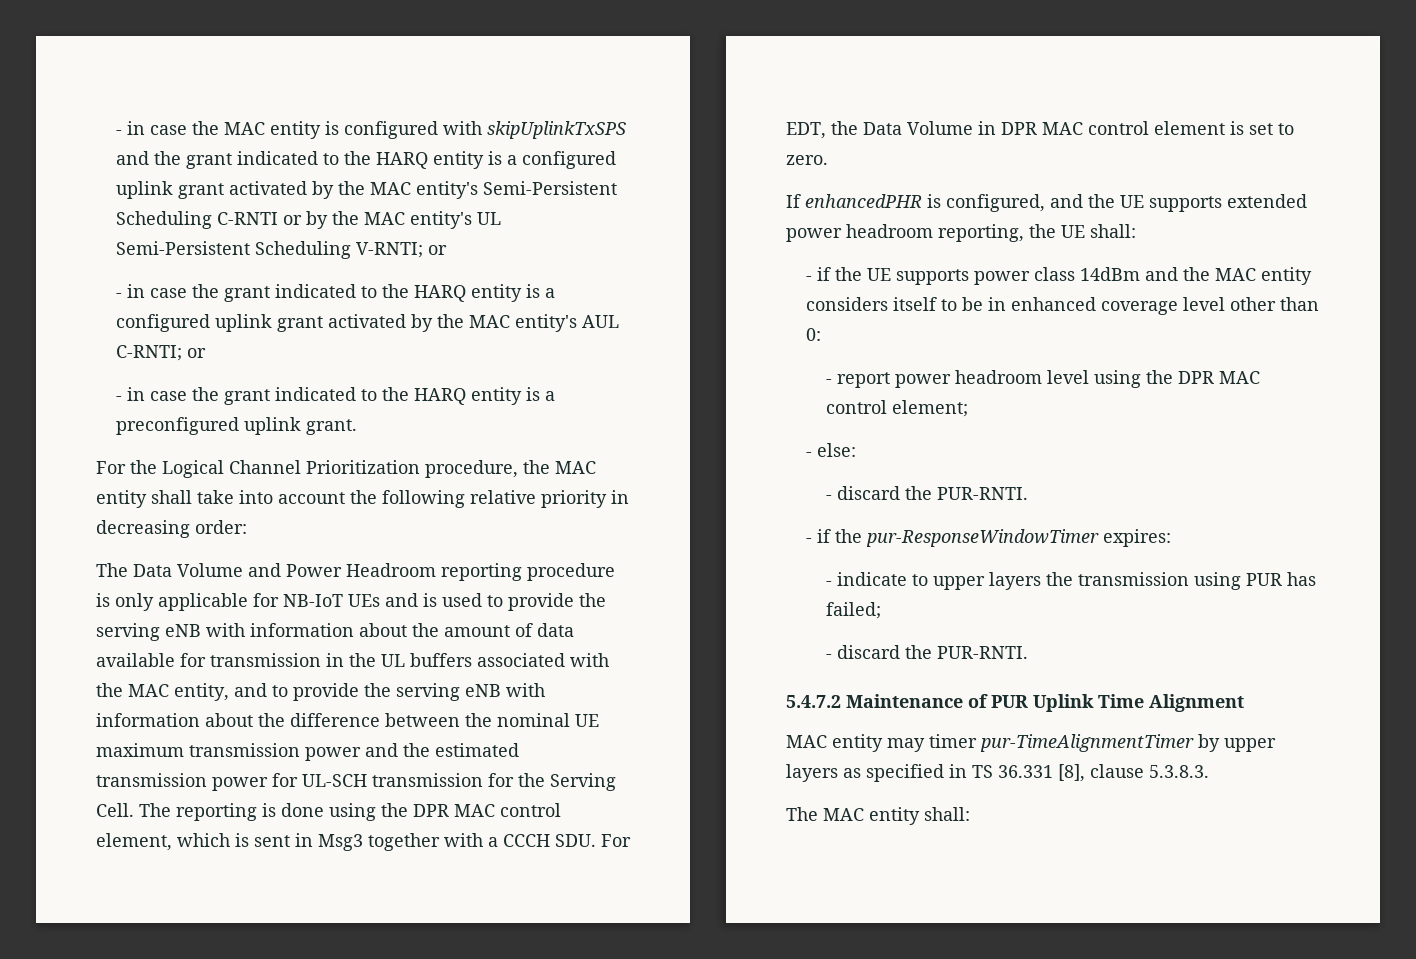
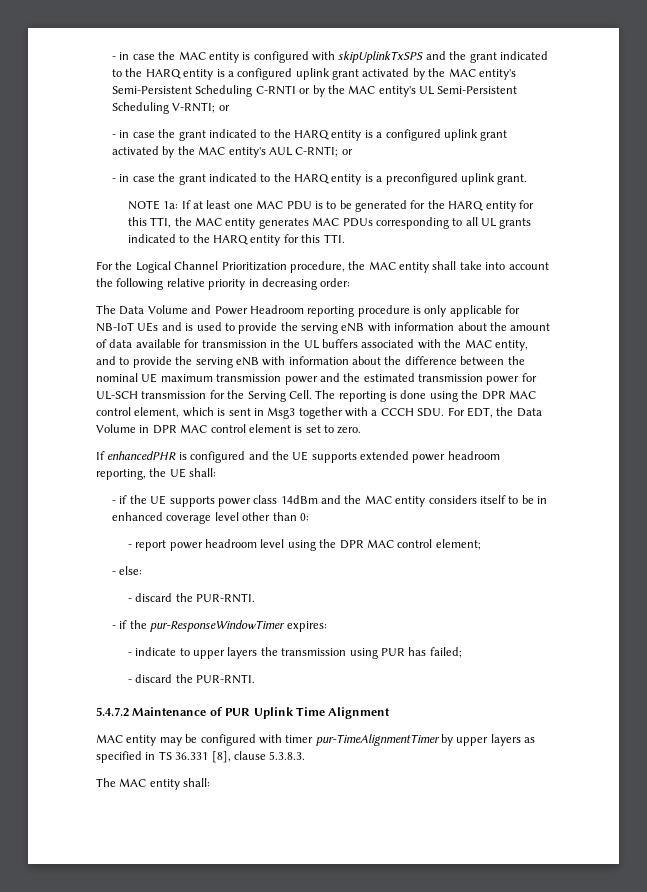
+ NOTE 1a: If at least one MAC PDU is to be generated for the HARQ entity for this TTI, the MAC entity generates MAC PDUs corresponding to all UL grants indicated to the HARQ entity for this TTI.
- If enhancedPHR is configured, and the UE supports extended power headroom reporting, the UE shall:
+ If enhancedPHR is configured and the UE supports extended power headroom reporting, the UE shall:
- MAC entity may timer pur-TimeAlignmentTimer by upper layers as specified in TS 36.331 [8], clause 5.3.8.3.
+ MAC entity may be configured with timer pur-TimeAlignmentTimer by upper layers as specified in TS 36.331 [8], clause 5.3.8.3.

